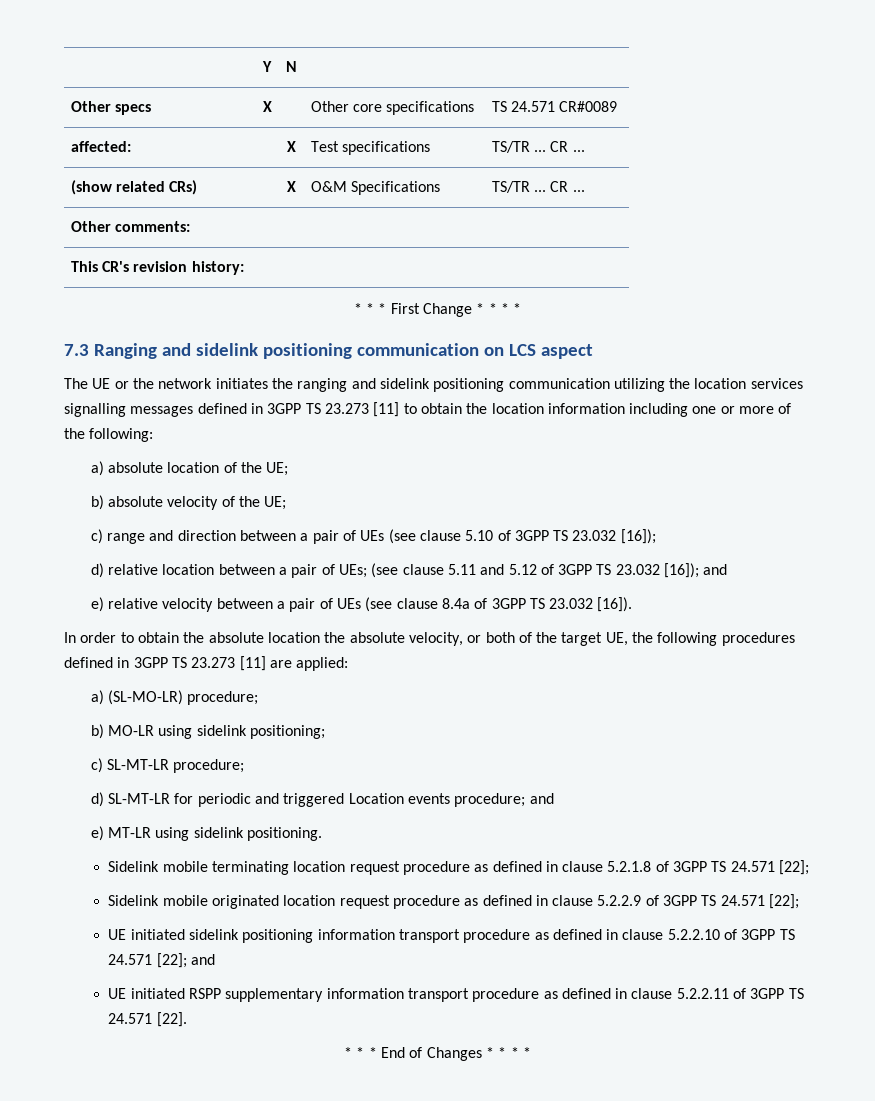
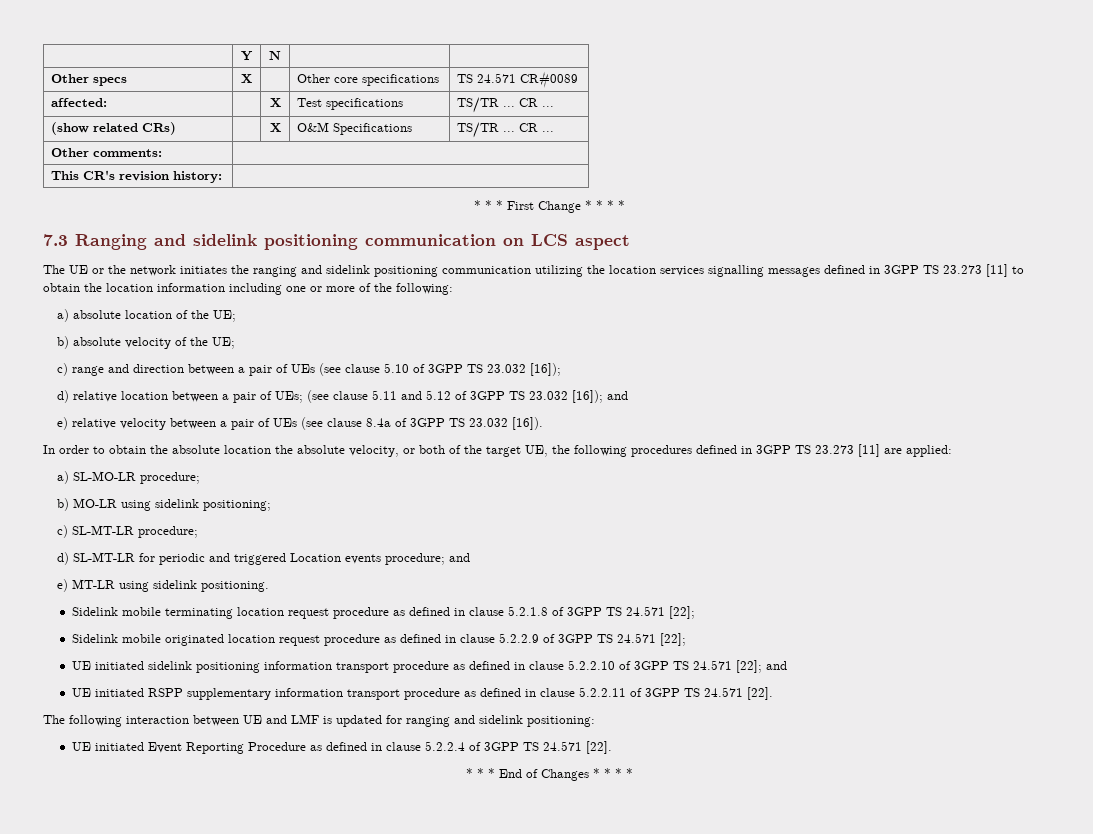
- a) (SL-MO-LR) procedure;
+ a) SL-MO-LR procedure;
+ The following interaction between UE and LMF is updated for ranging and sidelink positioning:
+ UE initiated Event Reporting Procedure as defined in clause 5.2.2.4 of 3GPP TS 24.571 [22].

